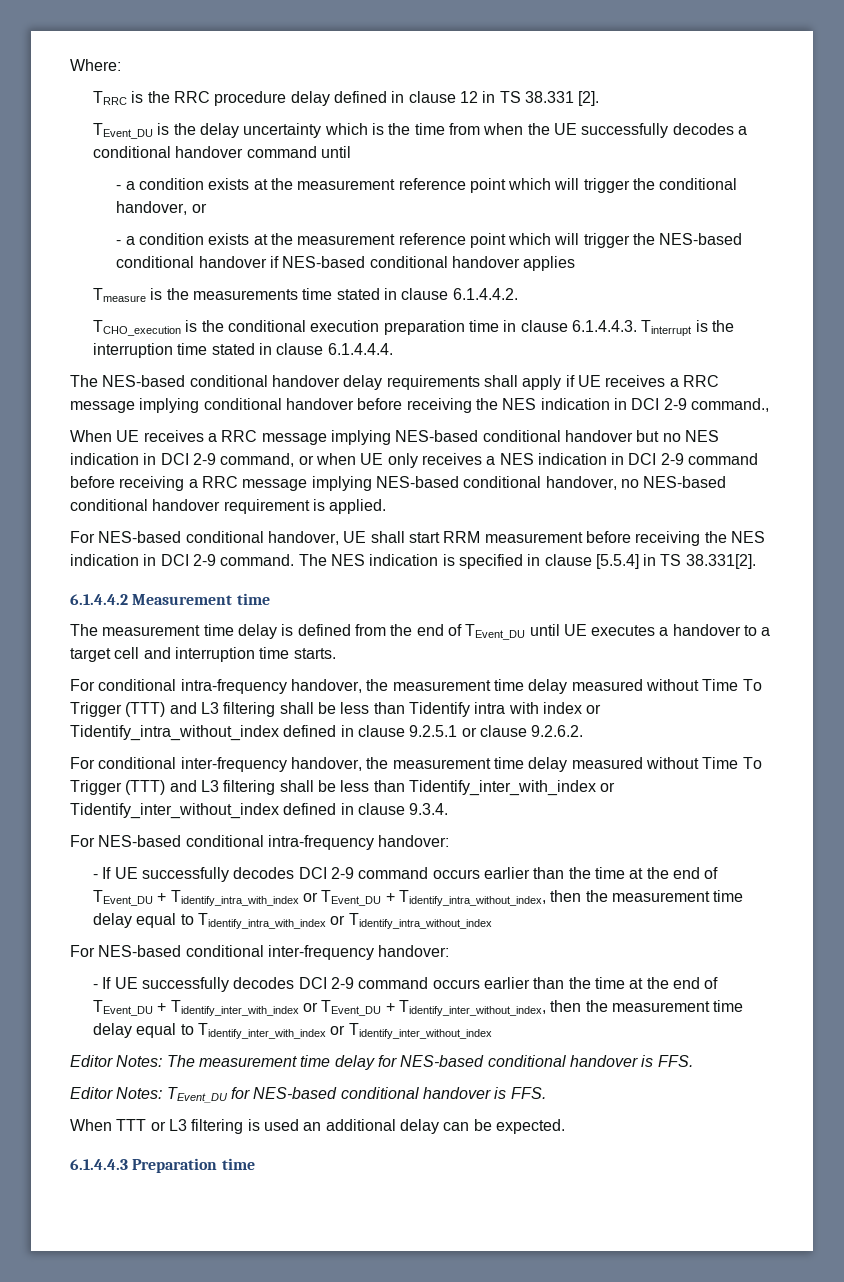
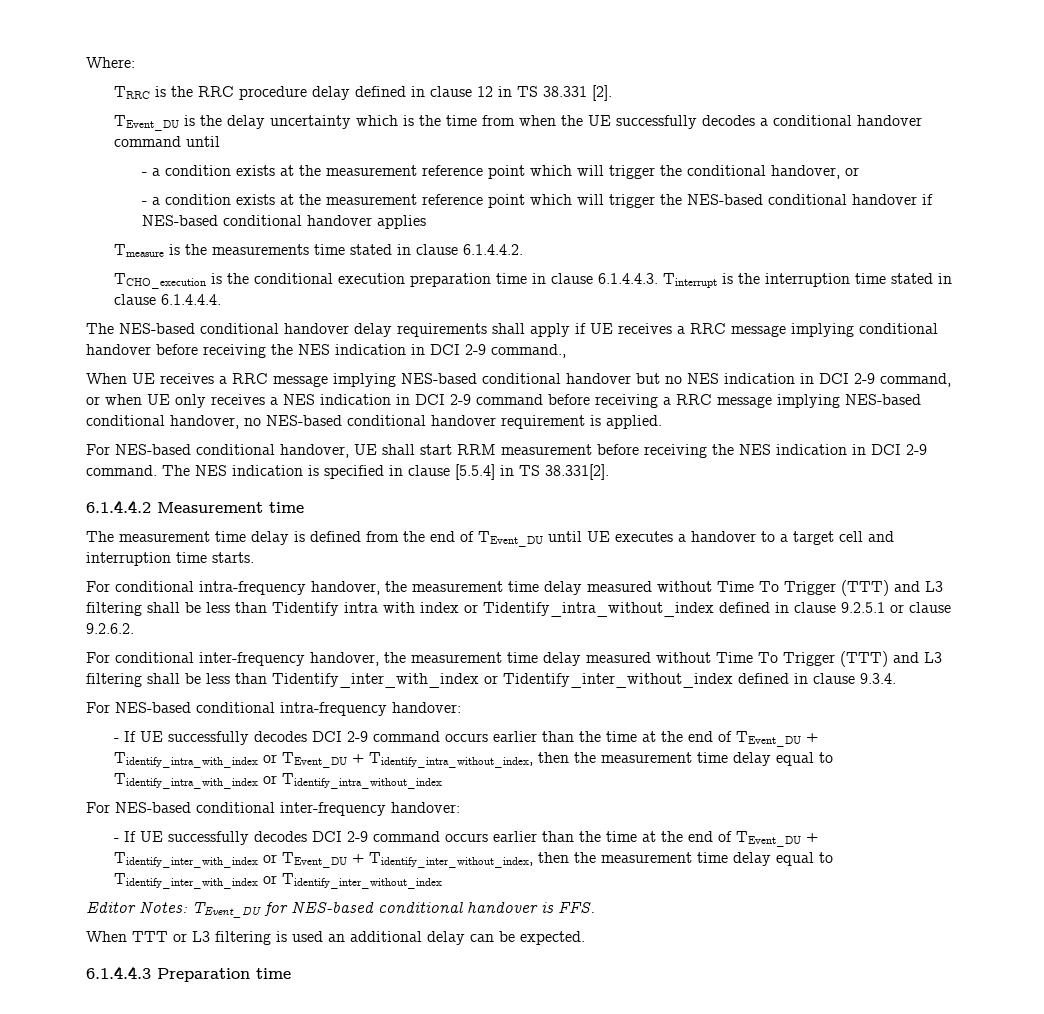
- Editor Notes: The measurement time delay for NES-based conditional handover is FFS.

